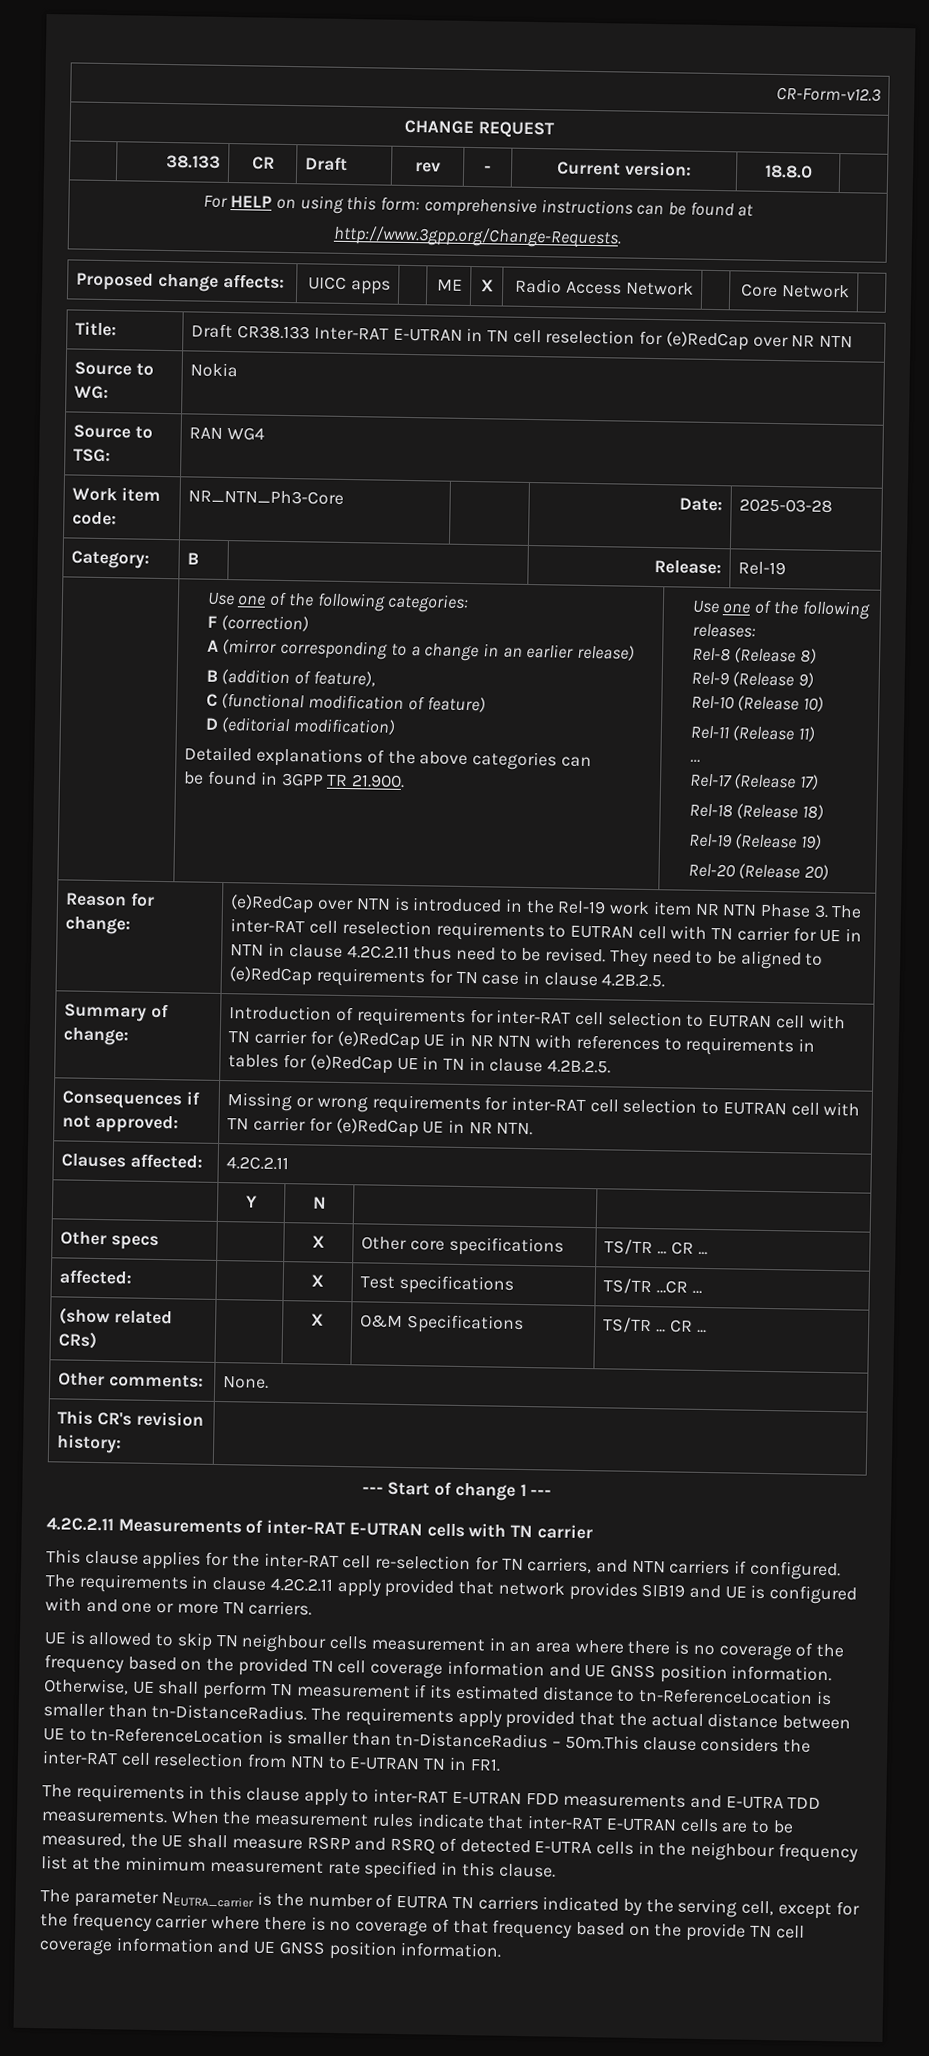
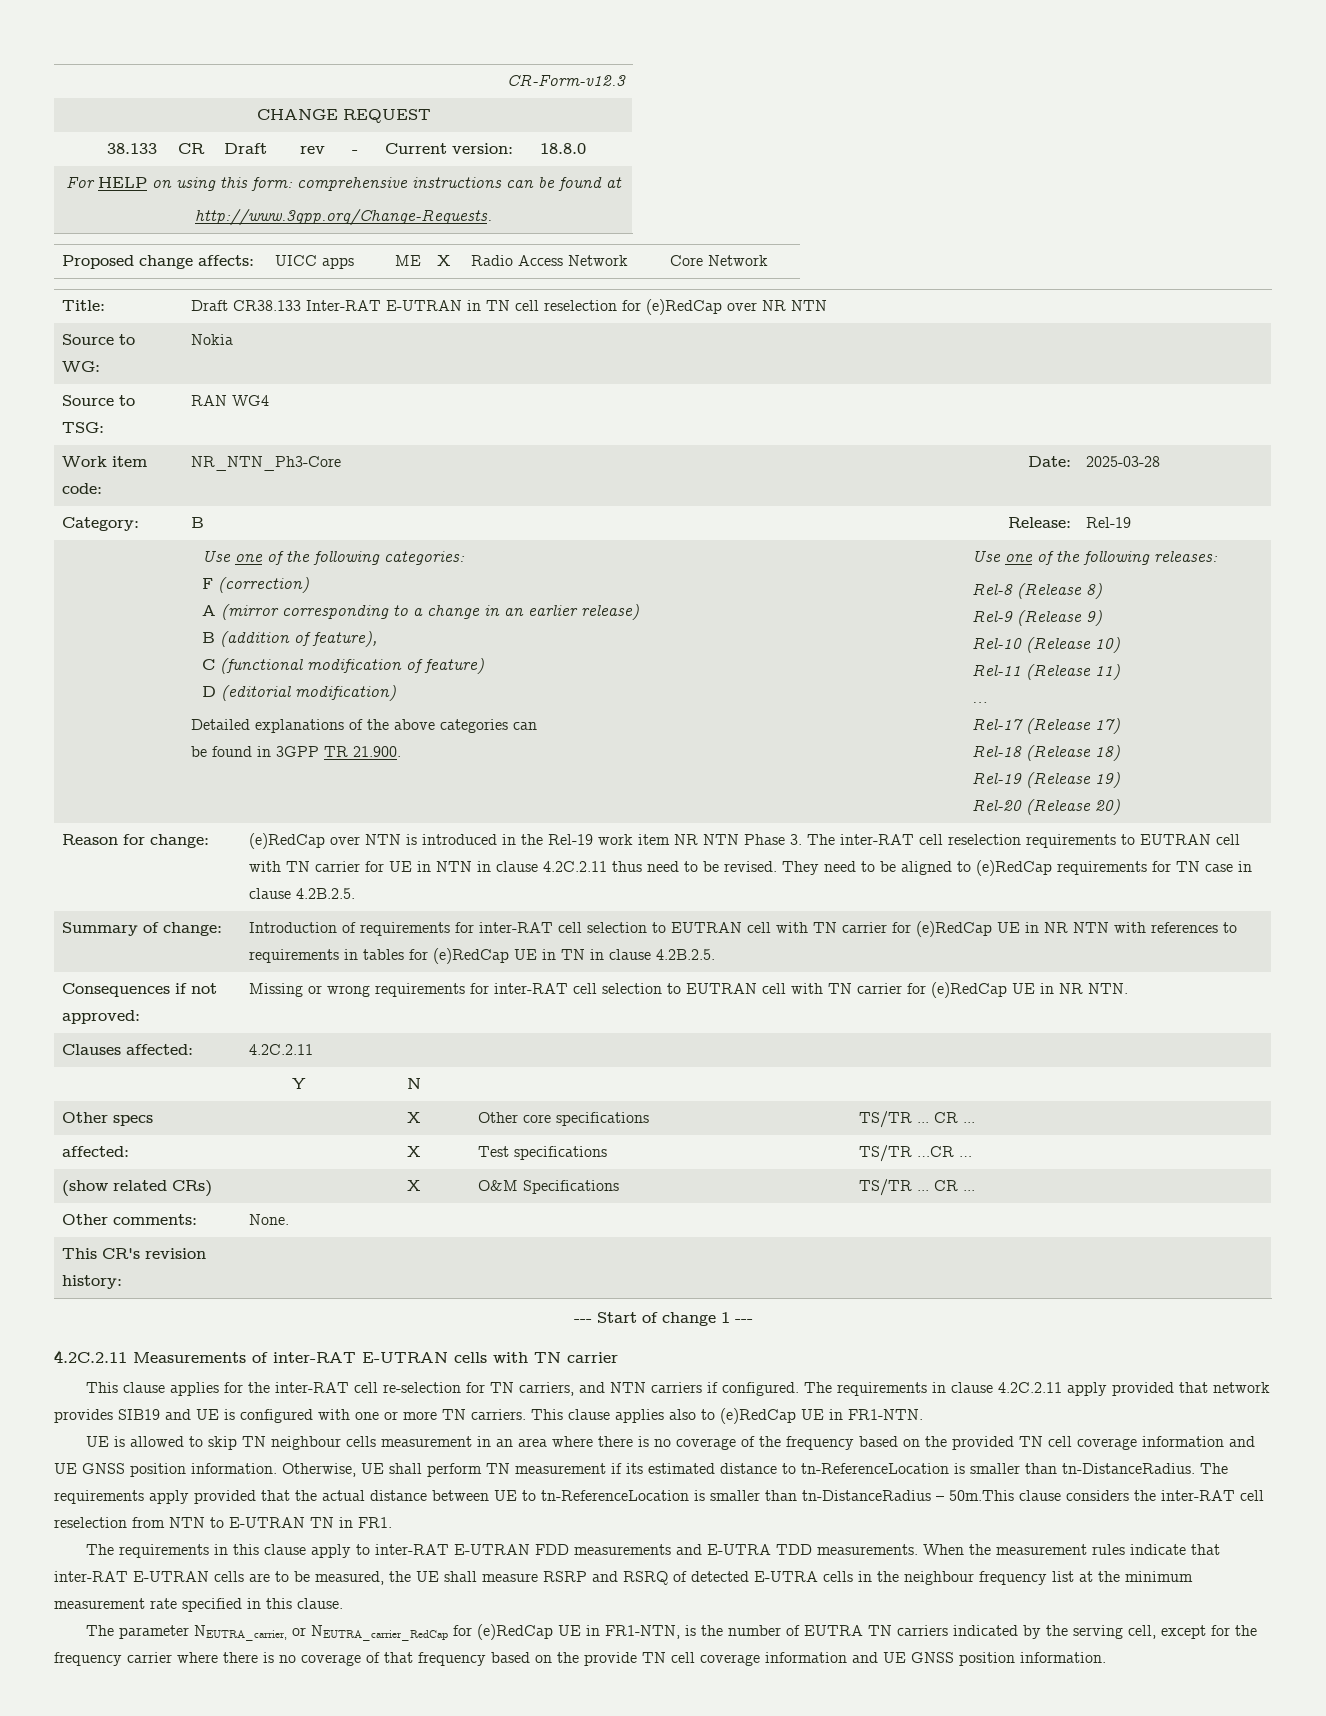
- The requirements in clause 4.2C.2.11 apply provided that network provides SIB19 and UE is configured with and one or more TN carriers.
+ The requirements in clause 4.2C.2.11 apply provided that network provides SIB19 and UE is configured with one or more TN carriers. This clause applies also to (e)RedCap UE in FR1-NTN.
- The parameter NEUTRA_carrier is the number of EUTRA TN carriers indicated by the serving cell, except for the frequency carrier where there is no coverage of that frequency based on the provide TN cell coverage information and UE GNSS position information.
+ The parameter NEUTRA_carrier, or NEUTRA_carrier_RedCap for (e)RedCap UE in FR1-NTN, is the number of EUTRA TN carriers indicated by the serving cell, except for the frequency carrier where there is no coverage of that frequency based on the provide TN cell coverage information and UE GNSS position information.

